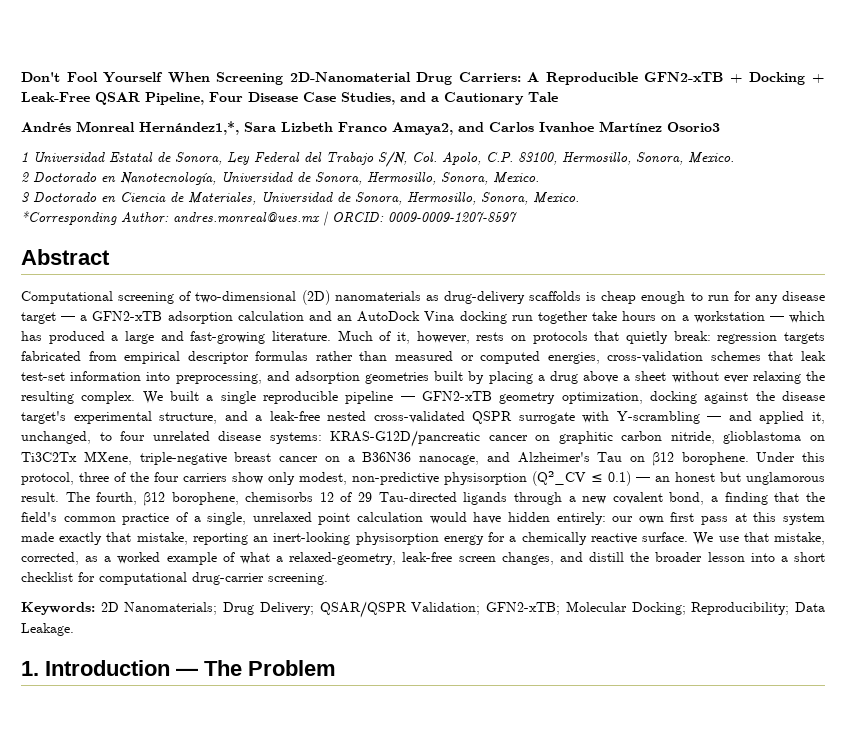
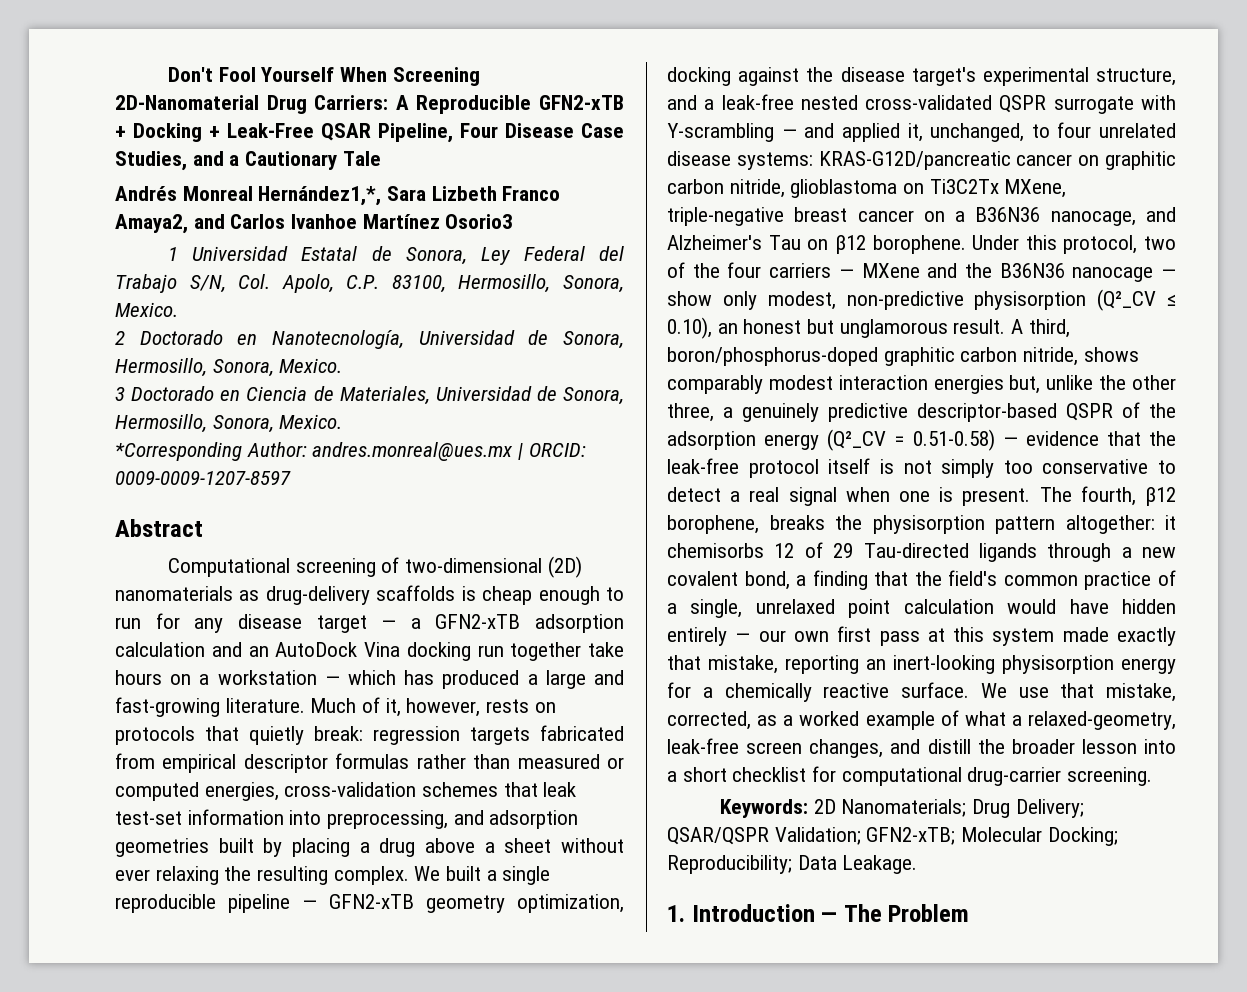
- Under this protocol, three of the four carriers show only modest, non-predictive physisorption (Q²_CV ≤ 0.1) — an honest but unglamorous result.
+ Under this protocol, two of the four carriers — MXene and the B36N36 nanocage — show only modest, non-predictive physisorption (Q²_CV ≤ 0.10), an honest but unglamorous result.
- The fourth, β12 borophene, chemisorbs 12 of 29 Tau-directed ligands through a new covalent bond, a finding that the field's common practice of a single, unrelaxed point calculation would have hidden entirely: our own first pass at this system made exactly that mistake, reporting an inert-looking physisorption energy for a chemically reactive surface.
+ A third, boron/phosphorus-doped graphitic carbon nitride, shows comparably modest interaction energies but, unlike the other three, a genuinely predictive descriptor-based QSPR of the adsorption energy (Q²_CV = 0.51-0.58) — evidence that the leak-free protocol itself is not simply too conservative to detect a real signal when one is present. The fourth, β12 borophene, breaks the physisorption pattern altogether: it chemisorbs 12 of 29 Tau-directed ligands through a new covalent bond, a finding that the field's common practice of a single, unrelaxed point calculation would have hidden entirely — our own first pass at this system made exactly that mistake, reporting an inert-looking physisorption energy for a chemically reactive surface.

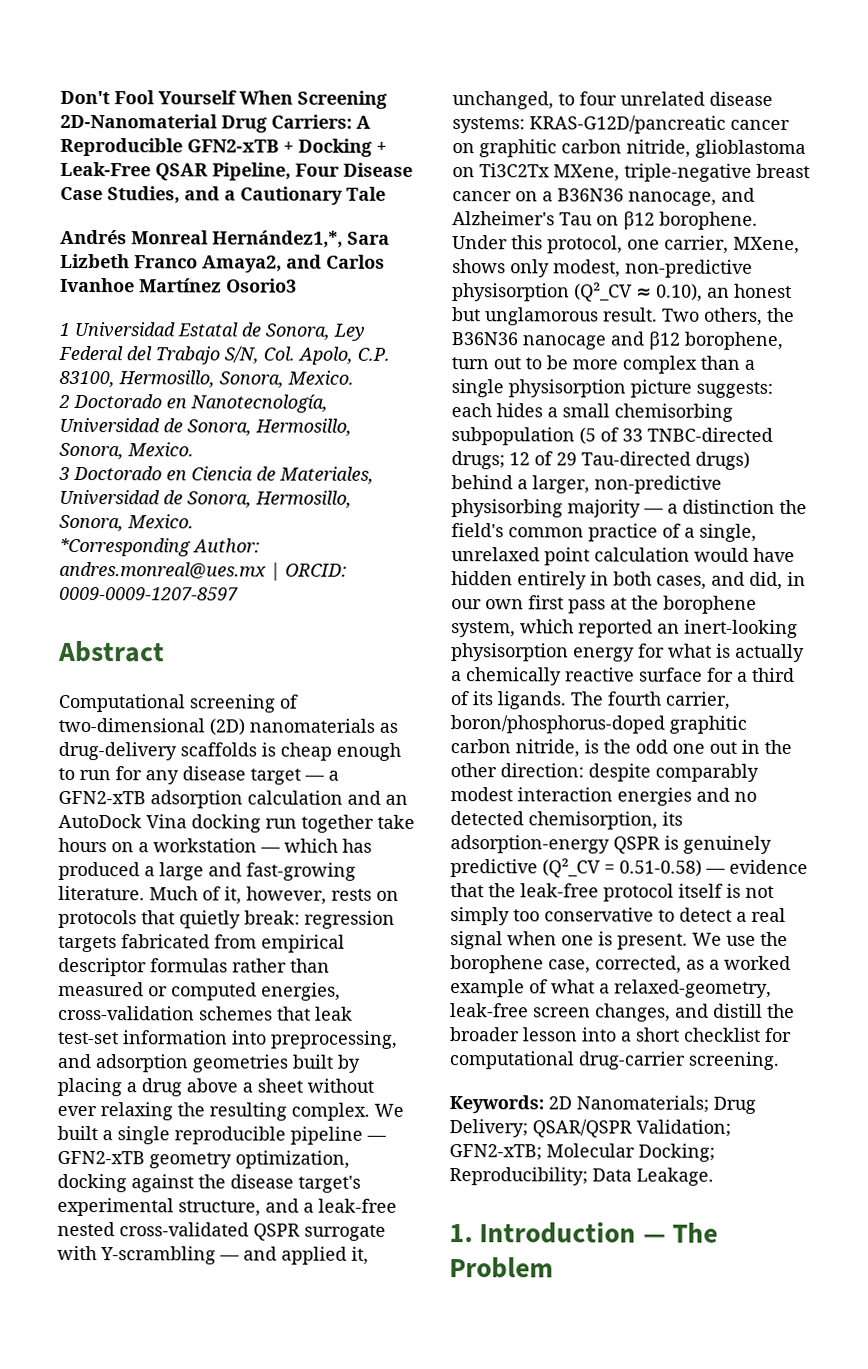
- Under this protocol, two of the four carriers — MXene and the B36N36 nanocage — show only modest, non-predictive physisorption (Q²_CV ≤ 0.10), an honest but unglamorous result.
+ Under this protocol, one carrier, MXene, shows only modest, non-predictive physisorption (Q²_CV ≈ 0.10), an honest but unglamorous result.
- A third, boron/phosphorus-doped graphitic carbon nitride, shows comparably modest interaction energies but, unlike the other three, a genuinely predictive descriptor-based QSPR of the adsorption energy (Q²_CV = 0.51-0.58) — evidence that the leak-free protocol itself is not simply too conservative to detect a real signal when one is present.
+ Two others, the B36N36 nanocage and β12 borophene, turn out to be more complex than a single physisorption picture suggests: each hides a small chemisorbing subpopulation (5 of 33 TNBC-directed drugs; 12 of 29 Tau-directed drugs) behind a larger, non-predictive physisorbing majority — a distinction the field's common practice of a single, unrelaxed point calculation would have hidden entirely in both cases, and did, in our own first pass at the borophene system, which reported an inert-looking physisorption energy for what is actually a chemically reactive surface for a third of its ligands. The fourth carrier, boron/phosphorus-doped graphitic carbon nitride, is the odd one out in the other direction: despite comparably modest interaction energies and no detected chemisorption, its adsorption-energy QSPR is genuinely predictive (Q²_CV = 0.51-0.58) — evidence that the leak-free protocol itself is not simply too conservative to detect a real signal when one is present.
- The fourth, β12 borophene, breaks the physisorption pattern altogether: it chemisorbs 12 of 29 Tau-directed ligands through a new covalent bond, a finding that the field's common practice of a single, unrelaxed point calculation would have hidden entirely — our own first pass at this system made exactly that mistake, reporting an inert-looking physisorption energy for a chemically reactive surface. We use that mistake, corrected, as a worked example of what a relaxed-geometry, leak-free screen changes, and distill the broader lesson into a short checklist for computational drug-carrier screening.
+ We use the borophene case, corrected, as a worked example of what a relaxed-geometry, leak-free screen changes, and distill the broader lesson into a short checklist for computational drug-carrier screening.

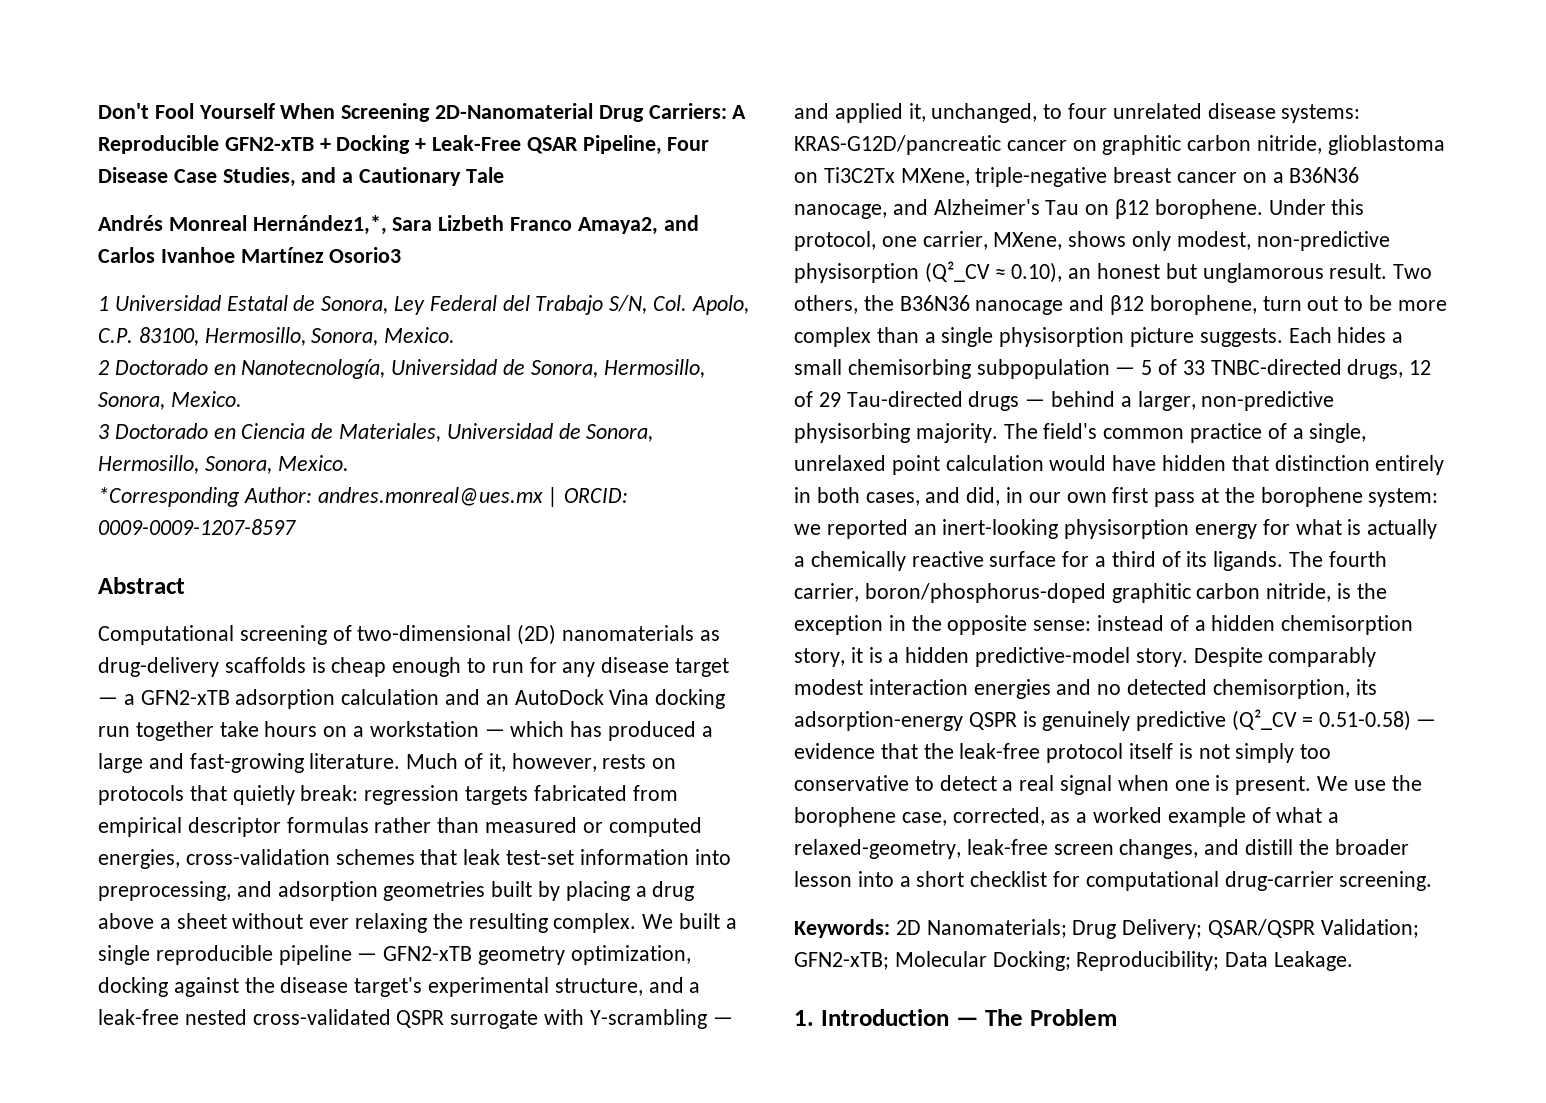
- Two others, the B36N36 nanocage and β12 borophene, turn out to be more complex than a single physisorption picture suggests: each hides a small chemisorbing subpopulation (5 of 33 TNBC-directed drugs; 12 of 29 Tau-directed drugs) behind a larger, non-predictive physisorbing majority — a distinction the field's common practice of a single, unrelaxed point calculation would have hidden entirely in both cases, and did, in our own first pass at the borophene system, which reported an inert-looking physisorption energy for what is actually a chemically reactive surface for a third of its ligands.
+ Two others, the B36N36 nanocage and β12 borophene, turn out to be more complex than a single physisorption picture suggests. Each hides a small chemisorbing subpopulation — 5 of 33 TNBC-directed drugs, 12 of 29 Tau-directed drugs — behind a larger, non-predictive physisorbing majority. The field's common practice of a single, unrelaxed point calculation would have hidden that distinction entirely in both cases, and did, in our own first pass at the borophene system: we reported an inert-looking physisorption energy for what is actually a chemically reactive surface for a third of its ligands.
- The fourth carrier, boron/phosphorus-doped graphitic carbon nitride, is the odd one out in the other direction: despite comparably modest interaction energies and no detected chemisorption, its adsorption-energy QSPR is genuinely predictive (Q²_CV = 0.51-0.58) — evidence that the leak-free protocol itself is not simply too conservative to detect a real signal when one is present.
+ The fourth carrier, boron/phosphorus-doped graphitic carbon nitride, is the exception in the opposite sense: instead of a hidden chemisorption story, it is a hidden predictive-model story. Despite comparably modest interaction energies and no detected chemisorption, its adsorption-energy QSPR is genuinely predictive (Q²_CV = 0.51-0.58) — evidence that the leak-free protocol itself is not simply too conservative to detect a real signal when one is present.

